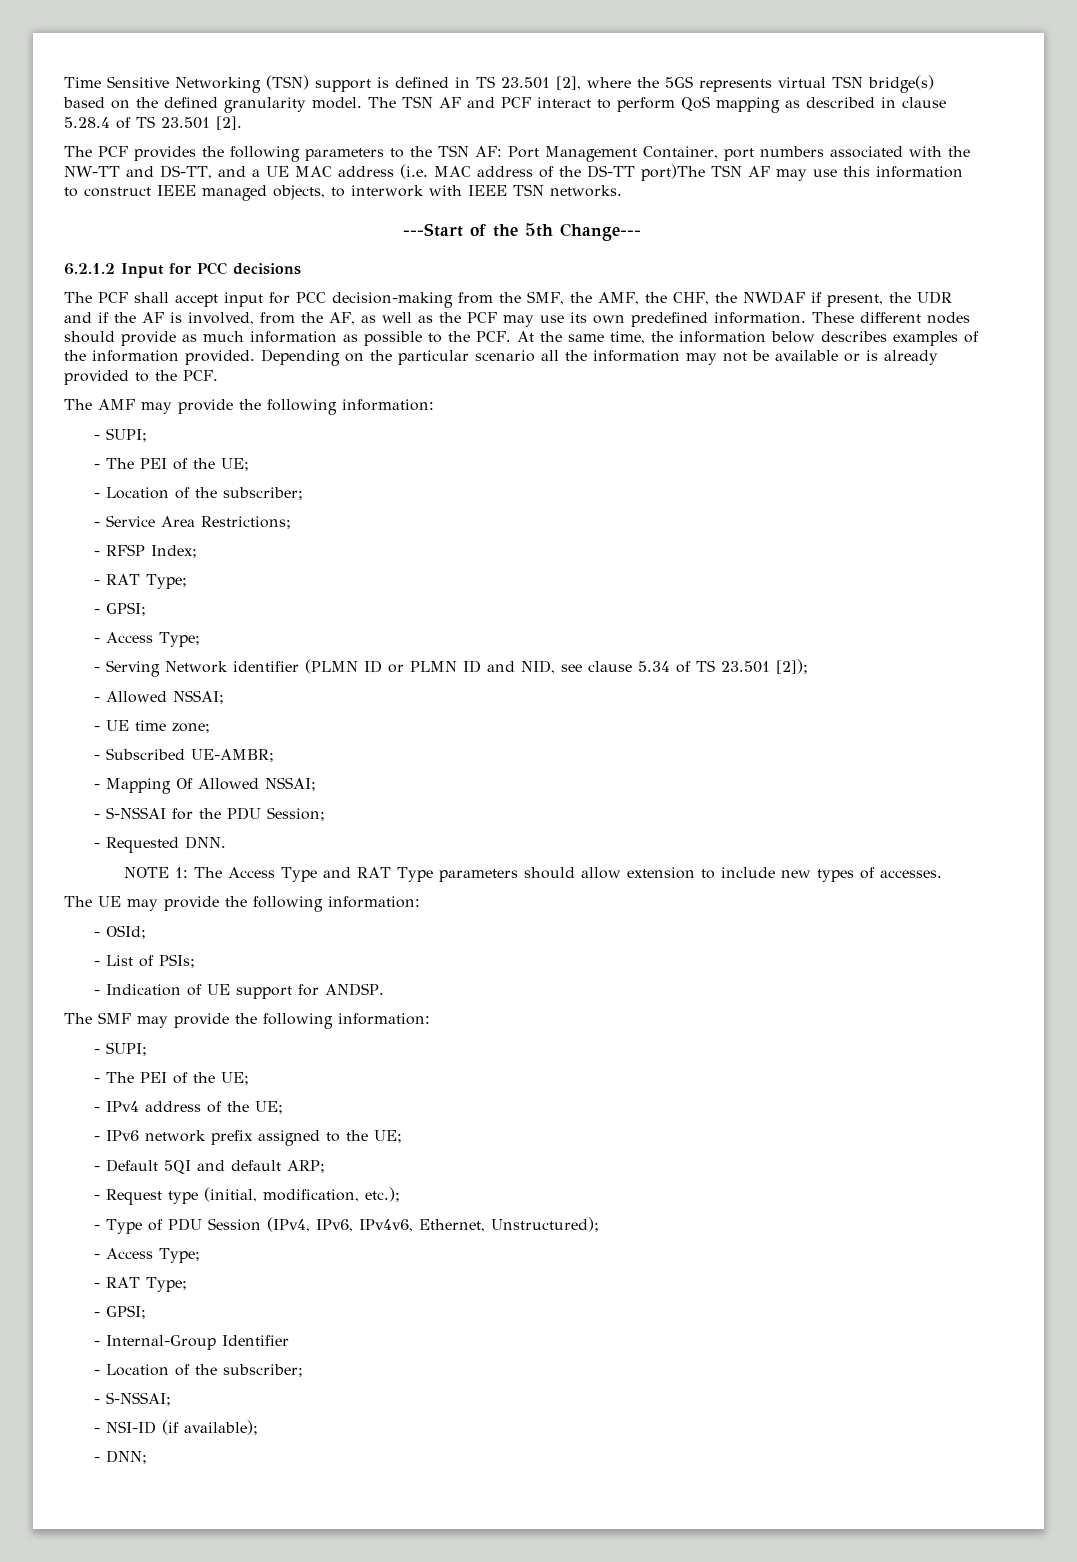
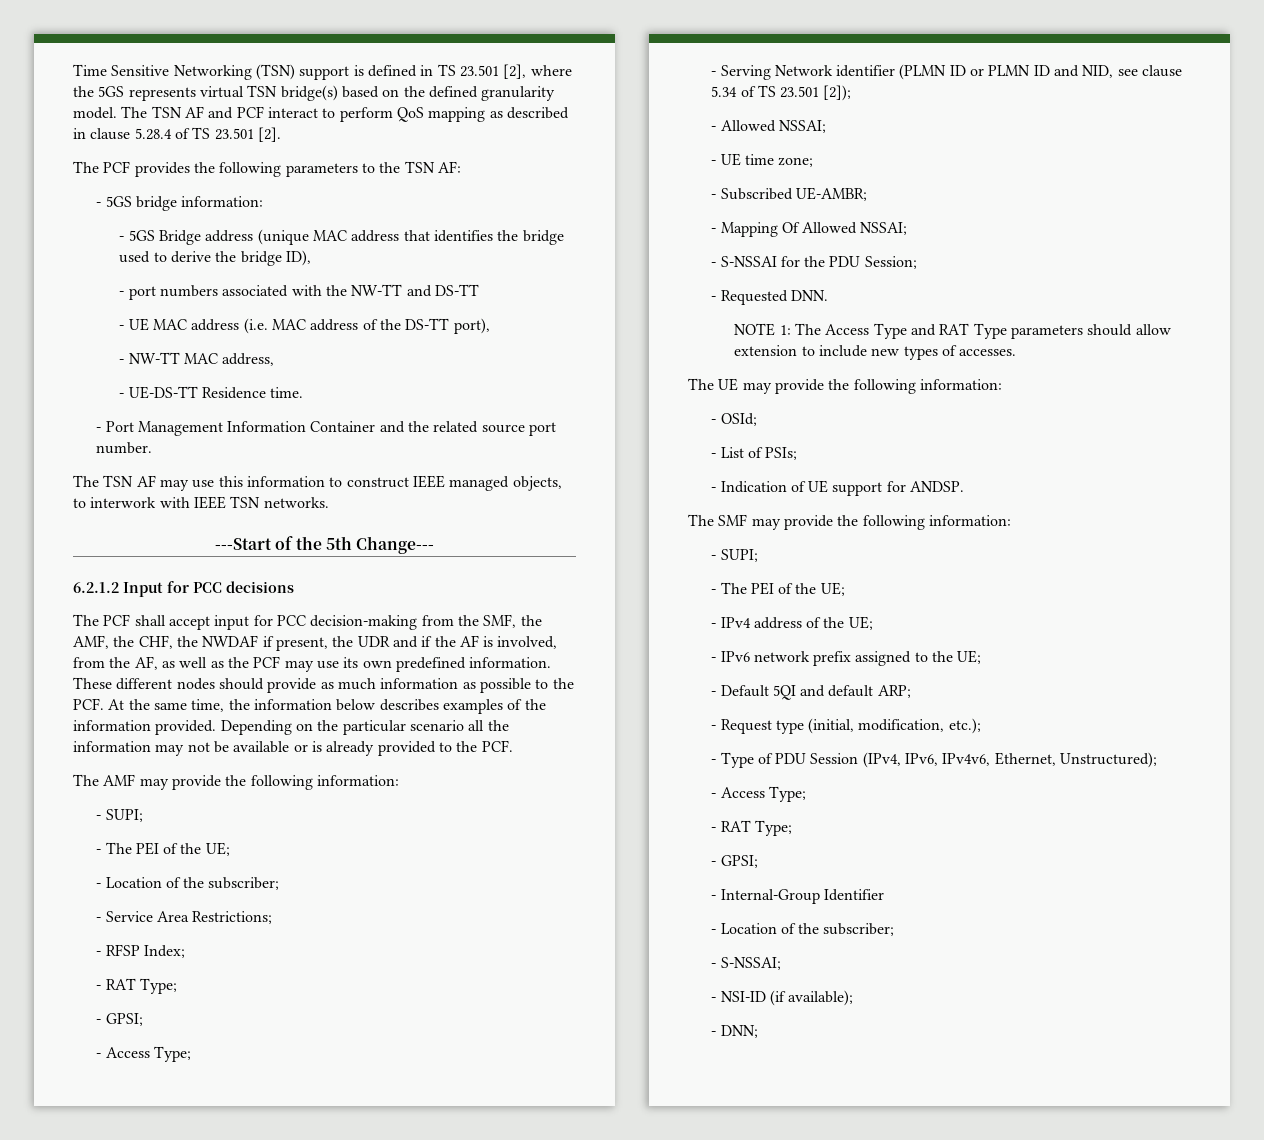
- The PCF provides the following parameters to the TSN AF: Port Management Container, port numbers associated with the NW-TT and DS-TT, and a UE MAC address (i.e. MAC address of the DS-TT port)The TSN AF may use this information to construct IEEE managed objects, to interwork with IEEE TSN networks.
+ The PCF provides the following parameters to the TSN AF:
+ - 5GS bridge information:
+ - 5GS Bridge address (unique MAC address that identifies the bridge used to derive the bridge ID),
+ - port numbers associated with the NW-TT and DS-TT
+ - UE MAC address (i.e. MAC address of the DS-TT port),
+ - NW-TT MAC address,
+ - UE-DS-TT Residence time.
+ - Port Management Information Container and the related source port number.
+ The TSN AF may use this information to construct IEEE managed objects, to interwork with IEEE TSN networks.

